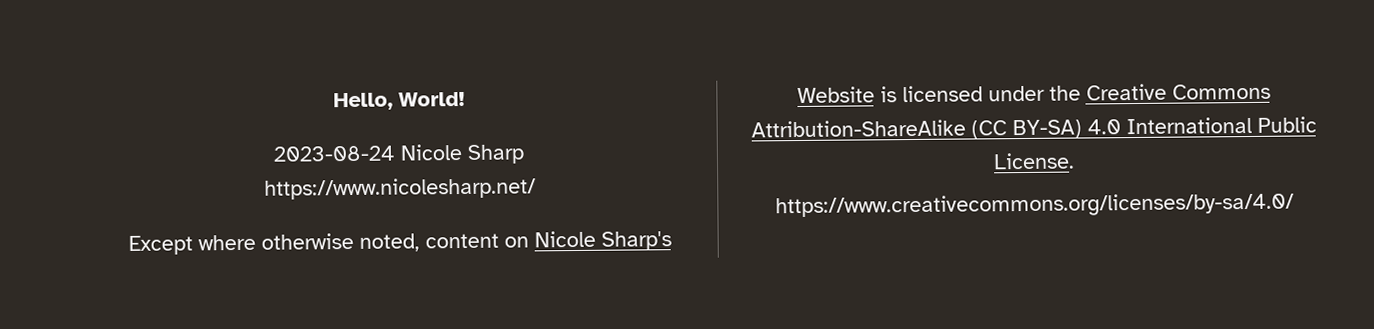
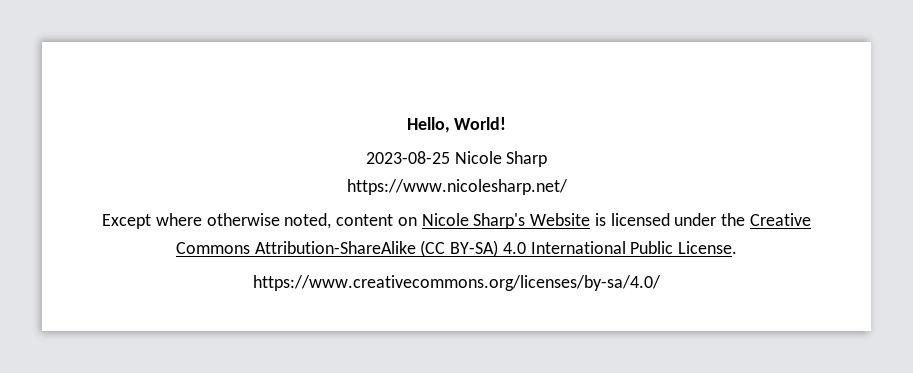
- 2023-08-24 Nicole Sharp
+ 2023-08-25 Nicole Sharp

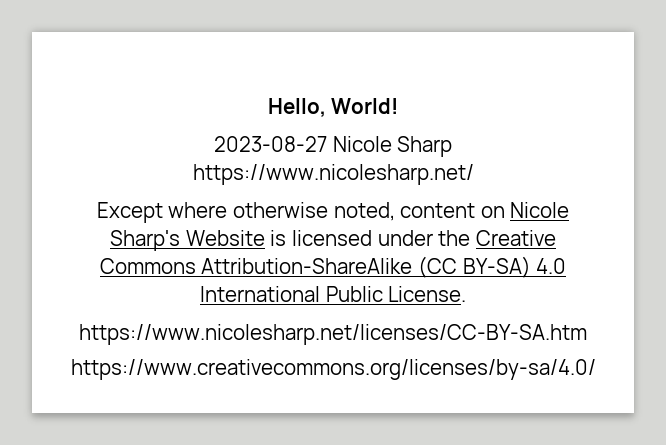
- 2023-08-25 Nicole Sharp
+ 2023-08-27 Nicole Sharp
+ https://www.nicolesharp.net/licenses/CC-BY-SA.htm

